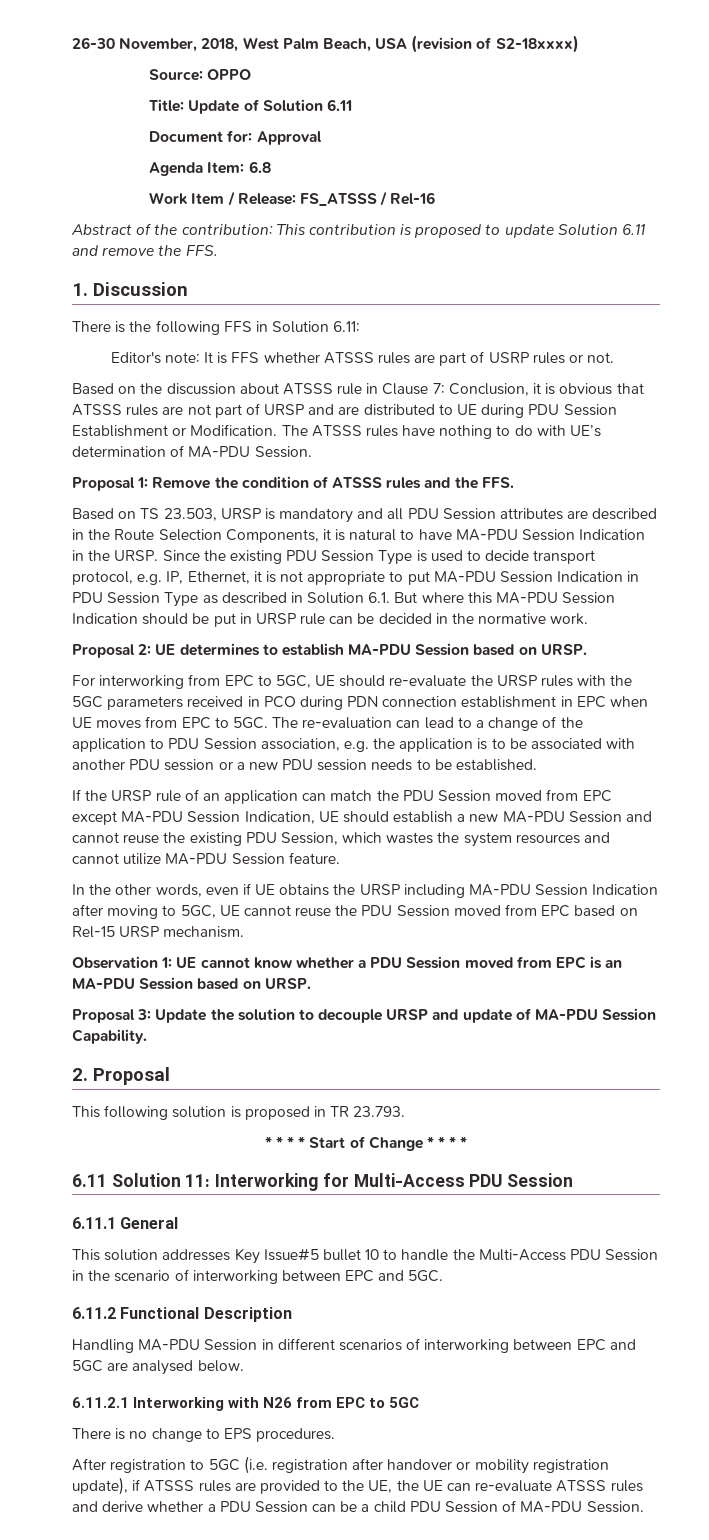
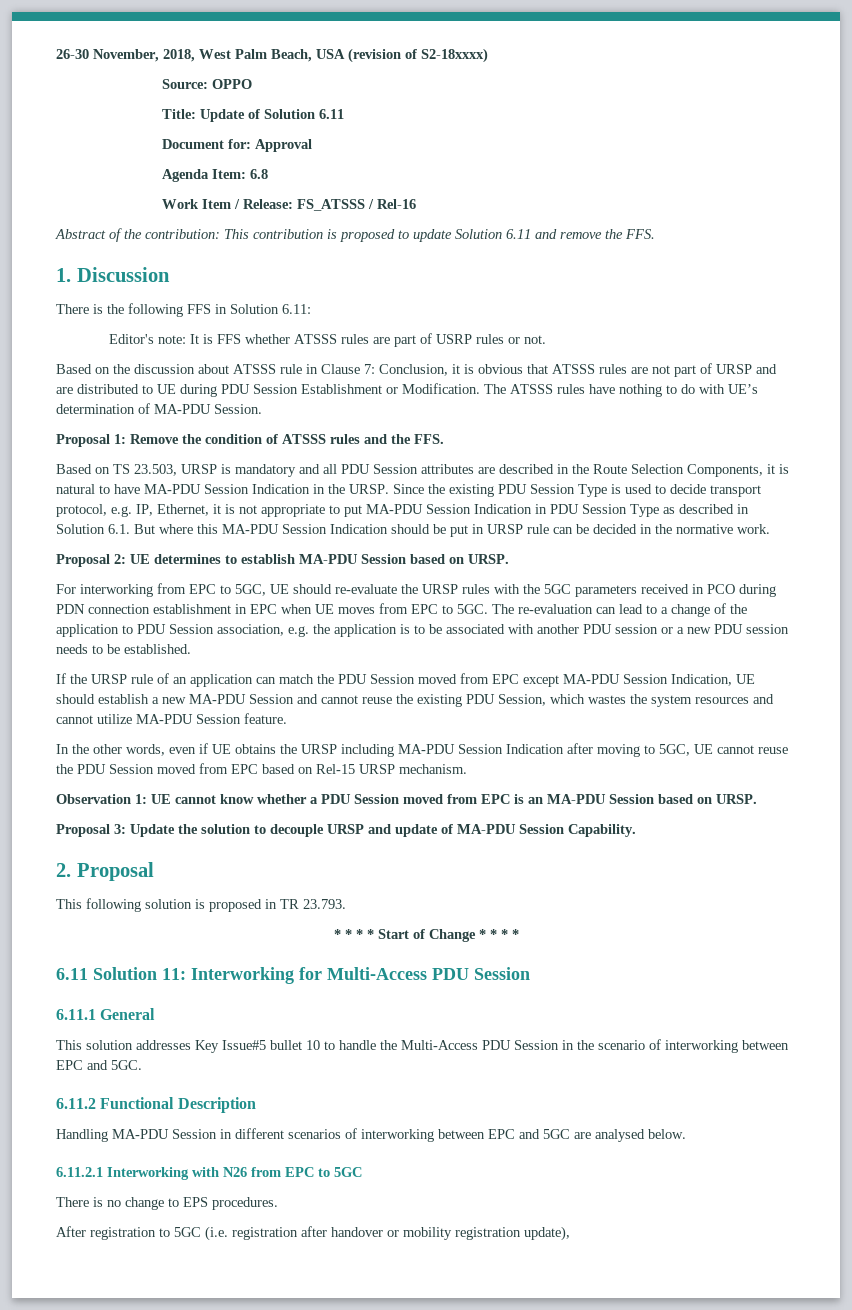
- After registration to 5GC (i.e. registration after handover or mobility registration update), if ATSSS rules are provided to the UE, the UE can re-evaluate ATSSS rules and derive whether a PDU Session can be a child PDU Session of MA-PDU Session.
+ After registration to 5GC (i.e. registration after handover or mobility registration update),

